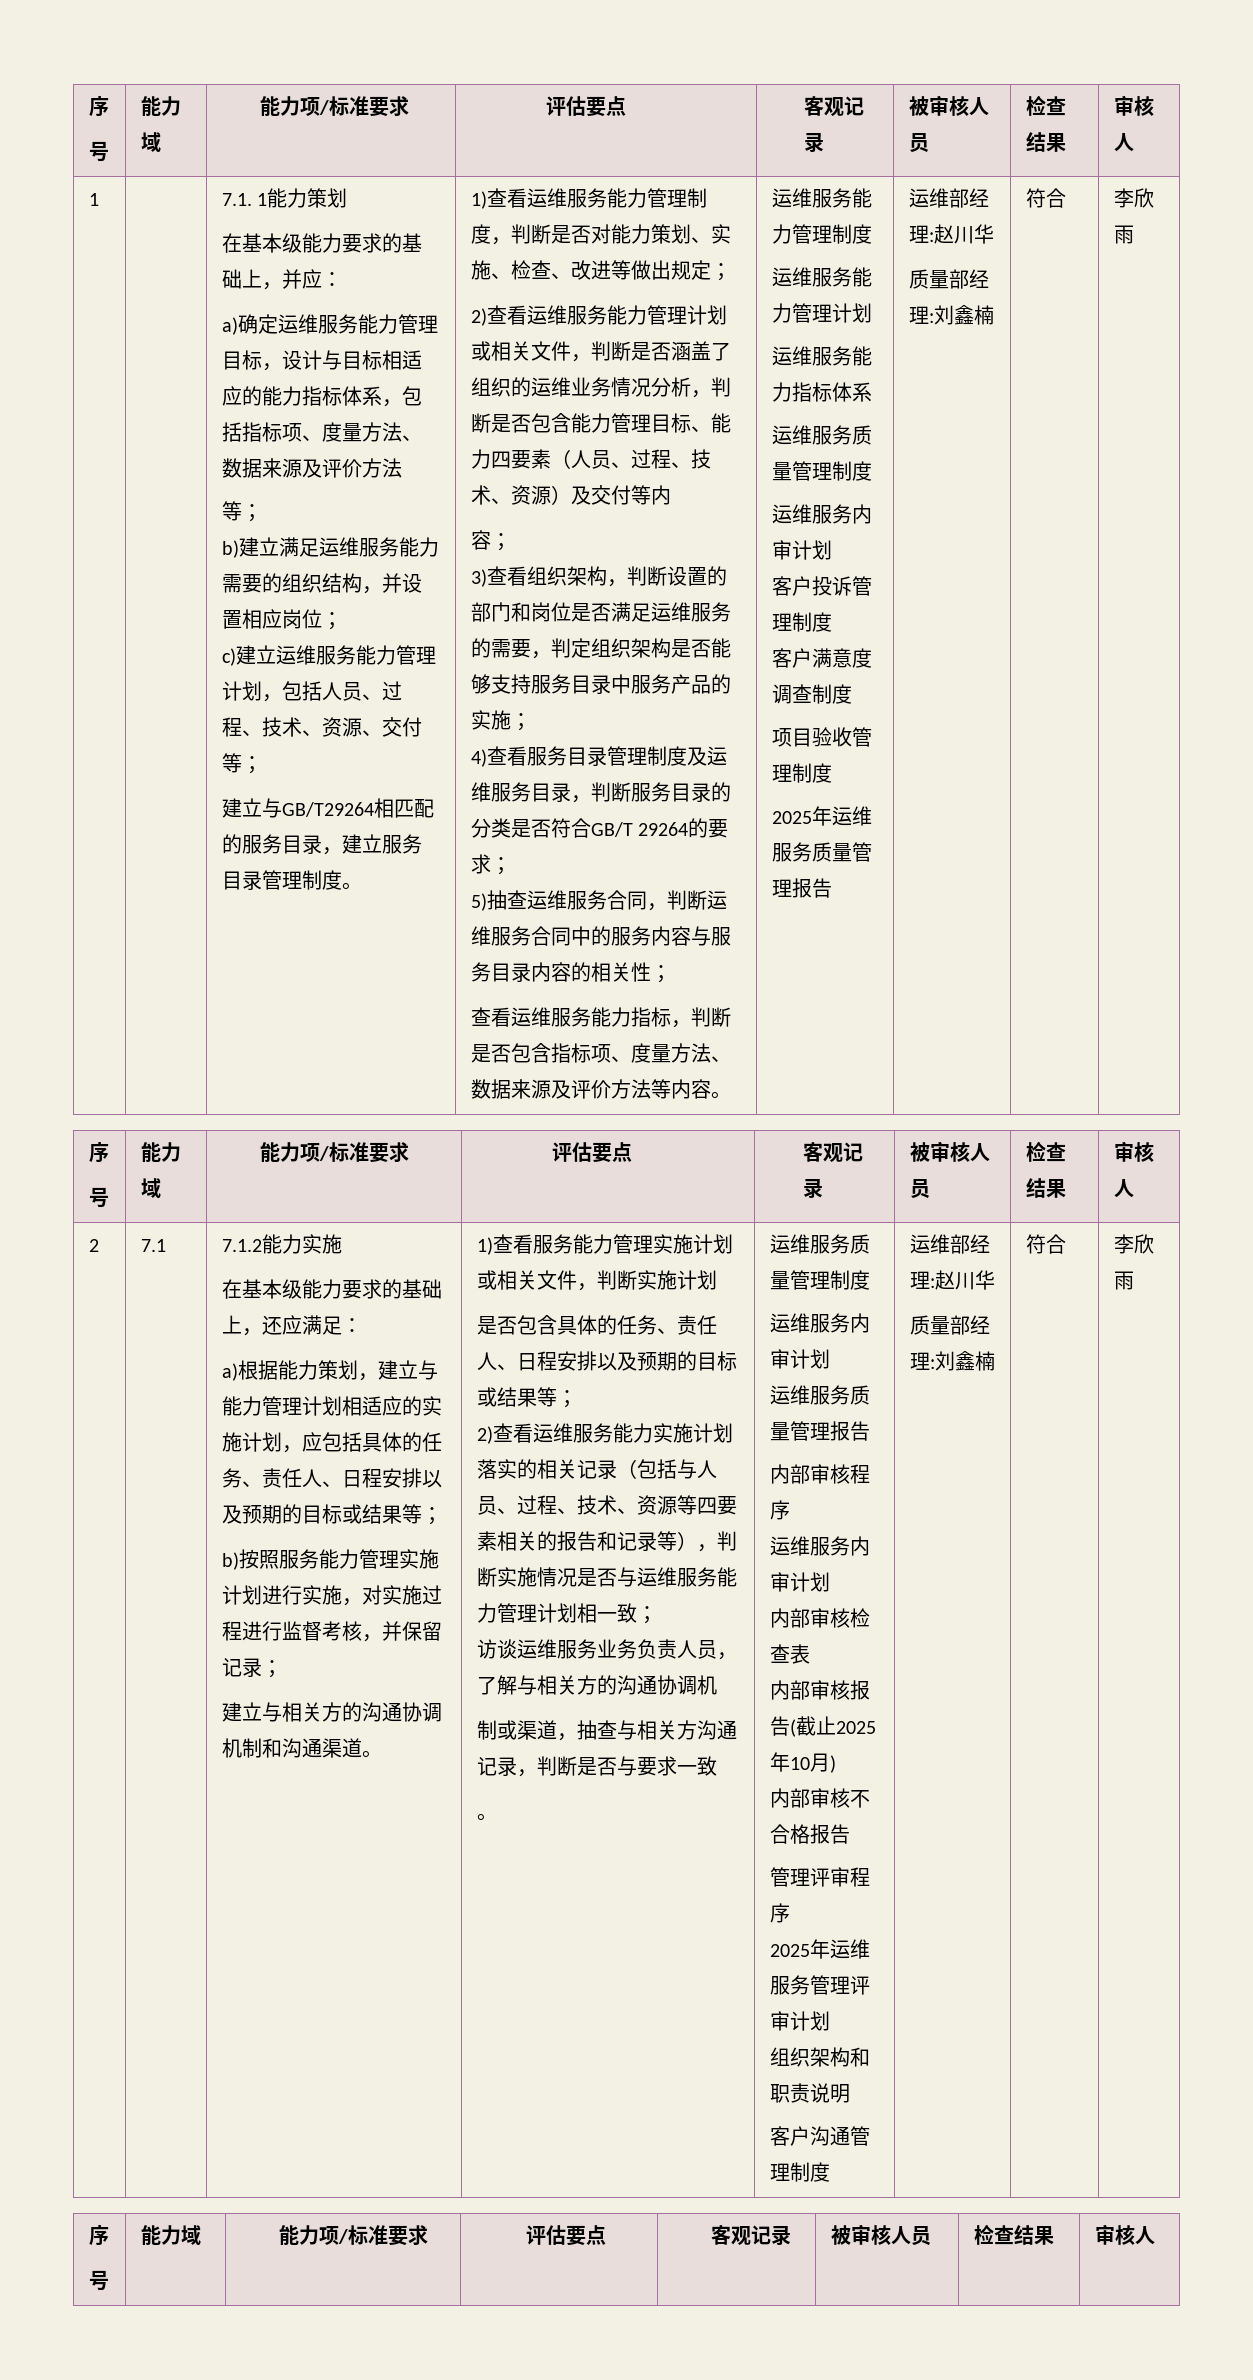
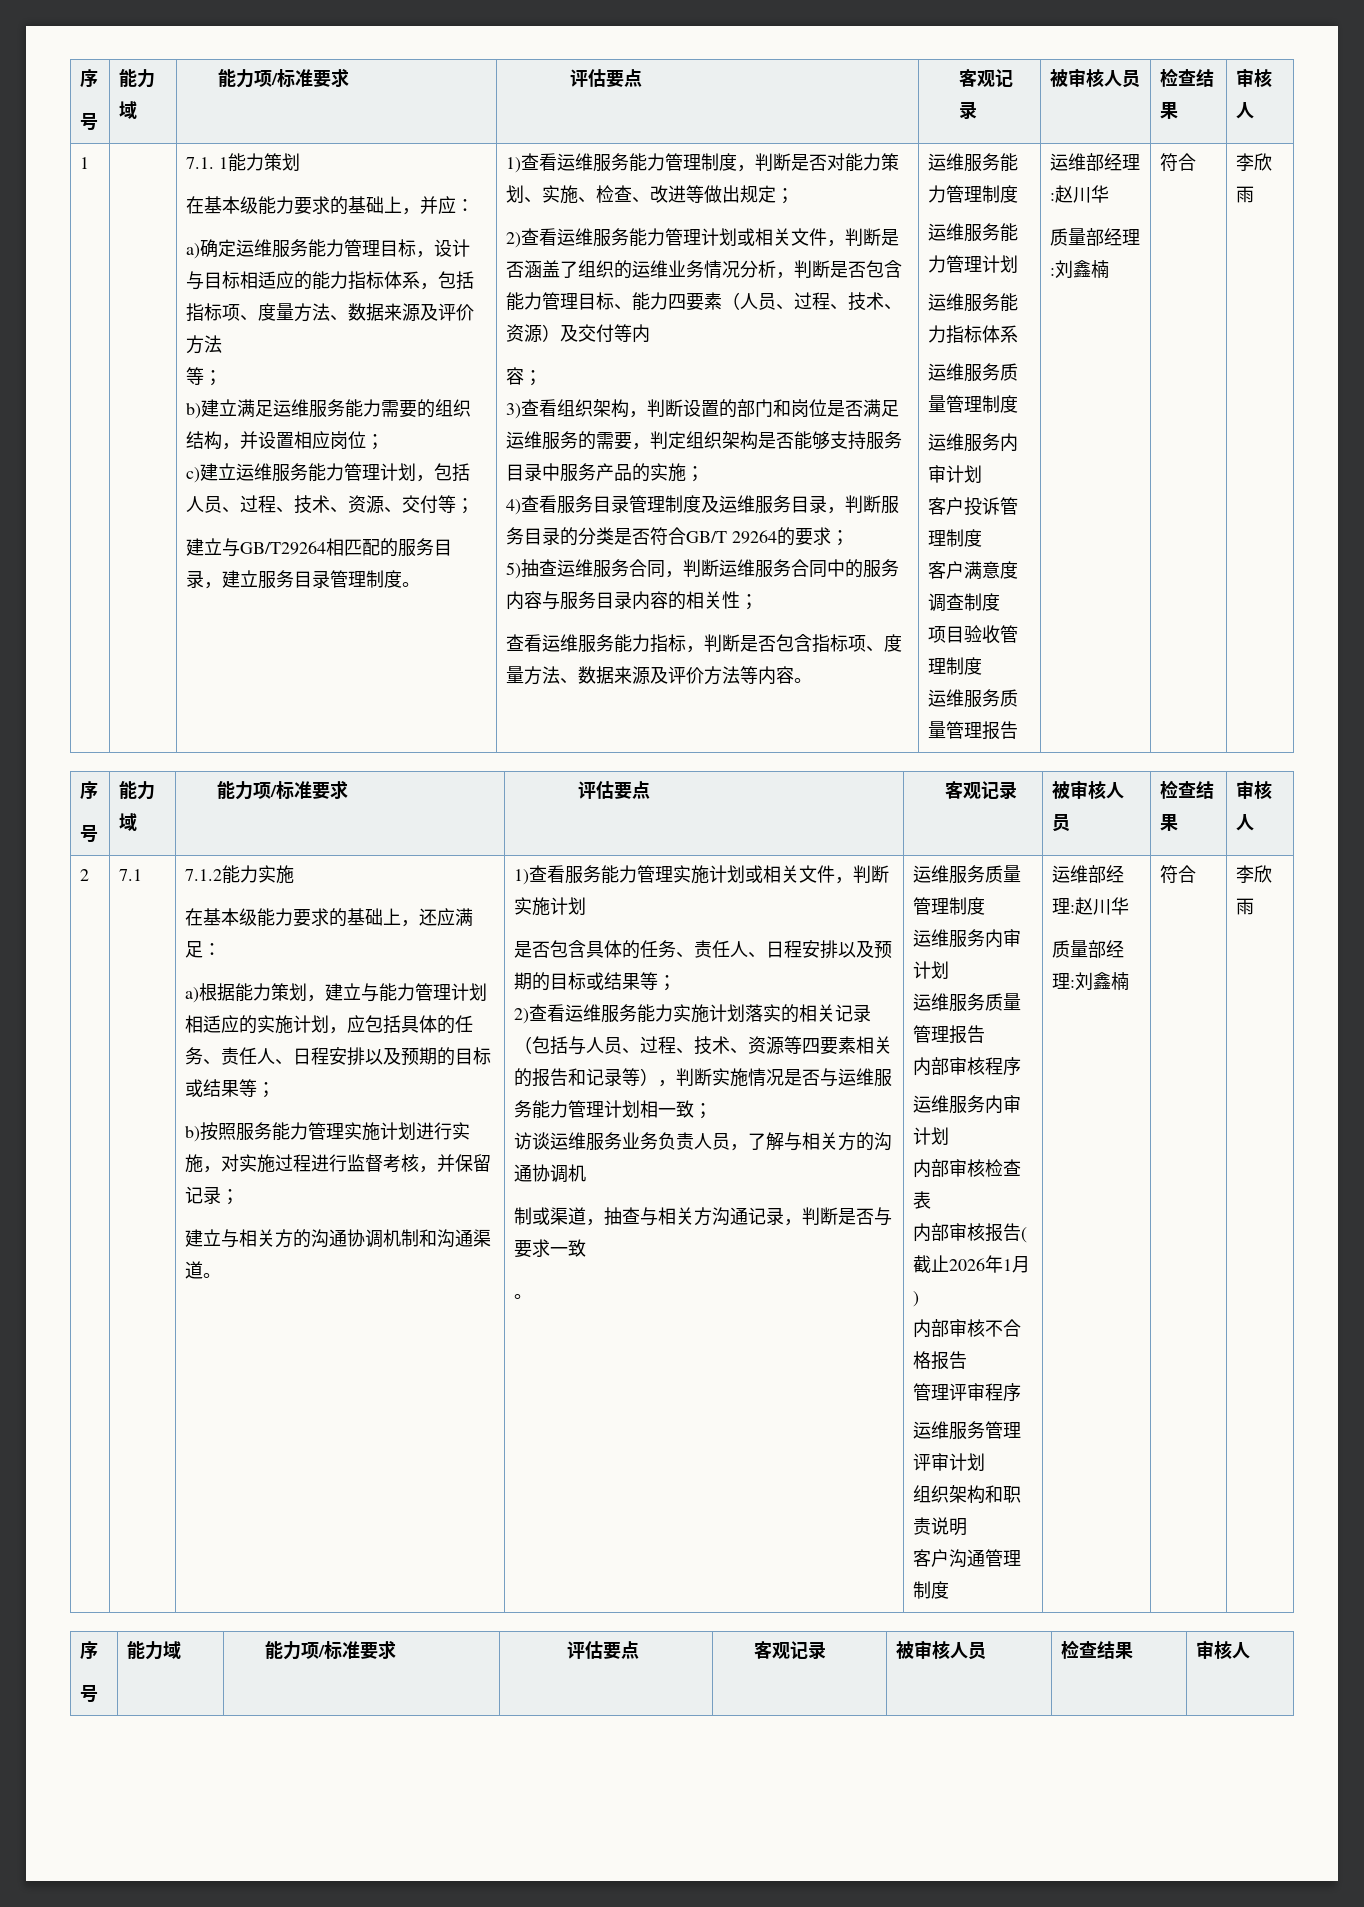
  项目验收管理制度
- 2025年运维服务质量管理报告
+ 运维服务质量管理报告
- 内部审核报告(截止2025年10月)
+ 内部审核报告(截止2026年1月)
- 2025年运维服务管理评审计划
+ 运维服务管理评审计划

